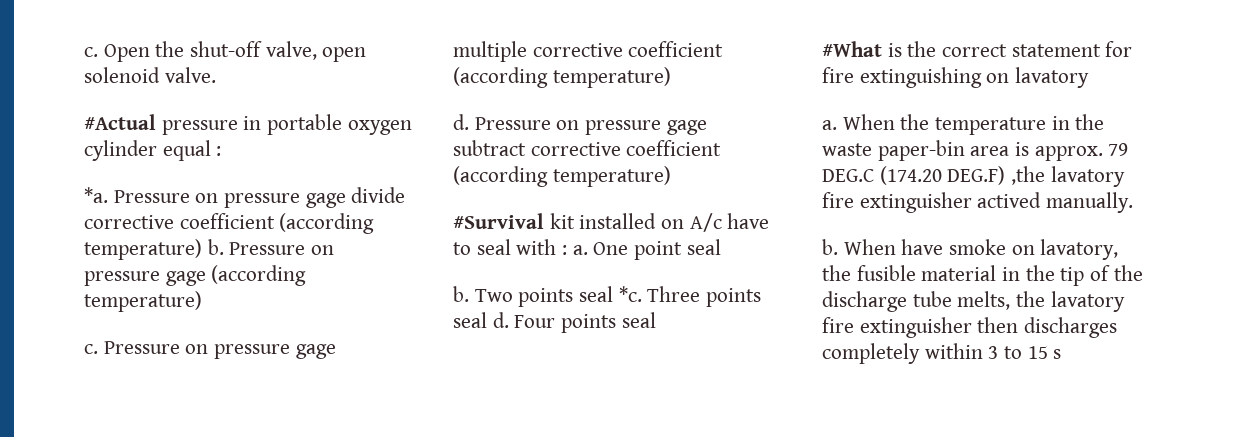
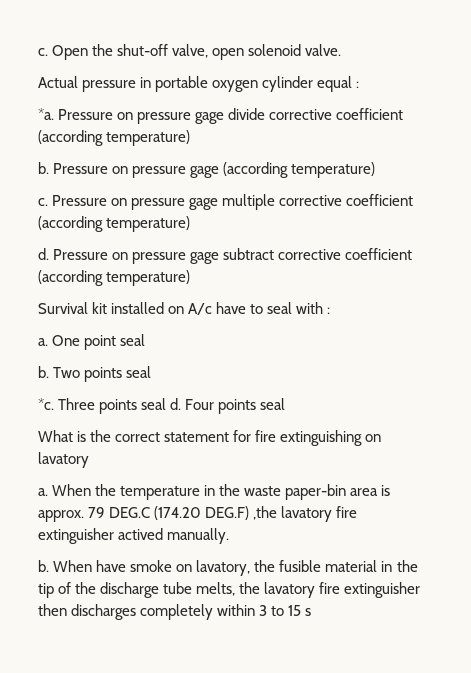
- #Actual pressure in portable oxygen cylinder equal :
+ Actual pressure in portable oxygen cylinder equal :
- Pressure on pressure gage divide corrective coefficient (according temperature) b.
+ Pressure on pressure gage divide corrective coefficient (according temperature)
+ b.
- #Survival kit installed on A/c have to seal with : a.
+ Survival kit installed on A/c have to seal with :
+ a.
- Two points seal *c.
+ Two points seal
+ *c.
- #What is the correct statement for fire extinguishing on lavatory
+ What is the correct statement for fire extinguishing on lavatory

